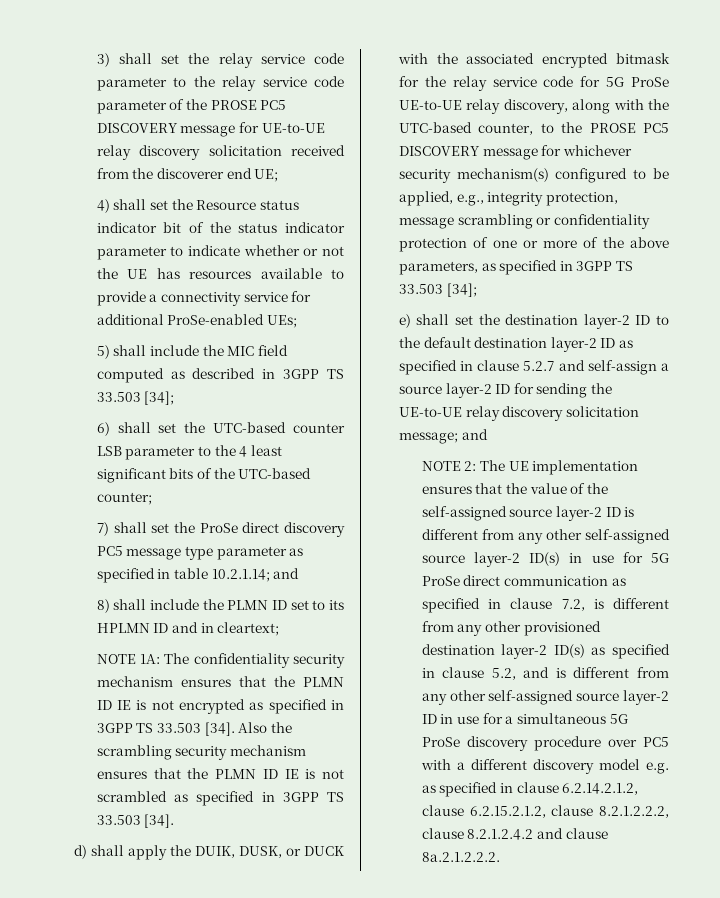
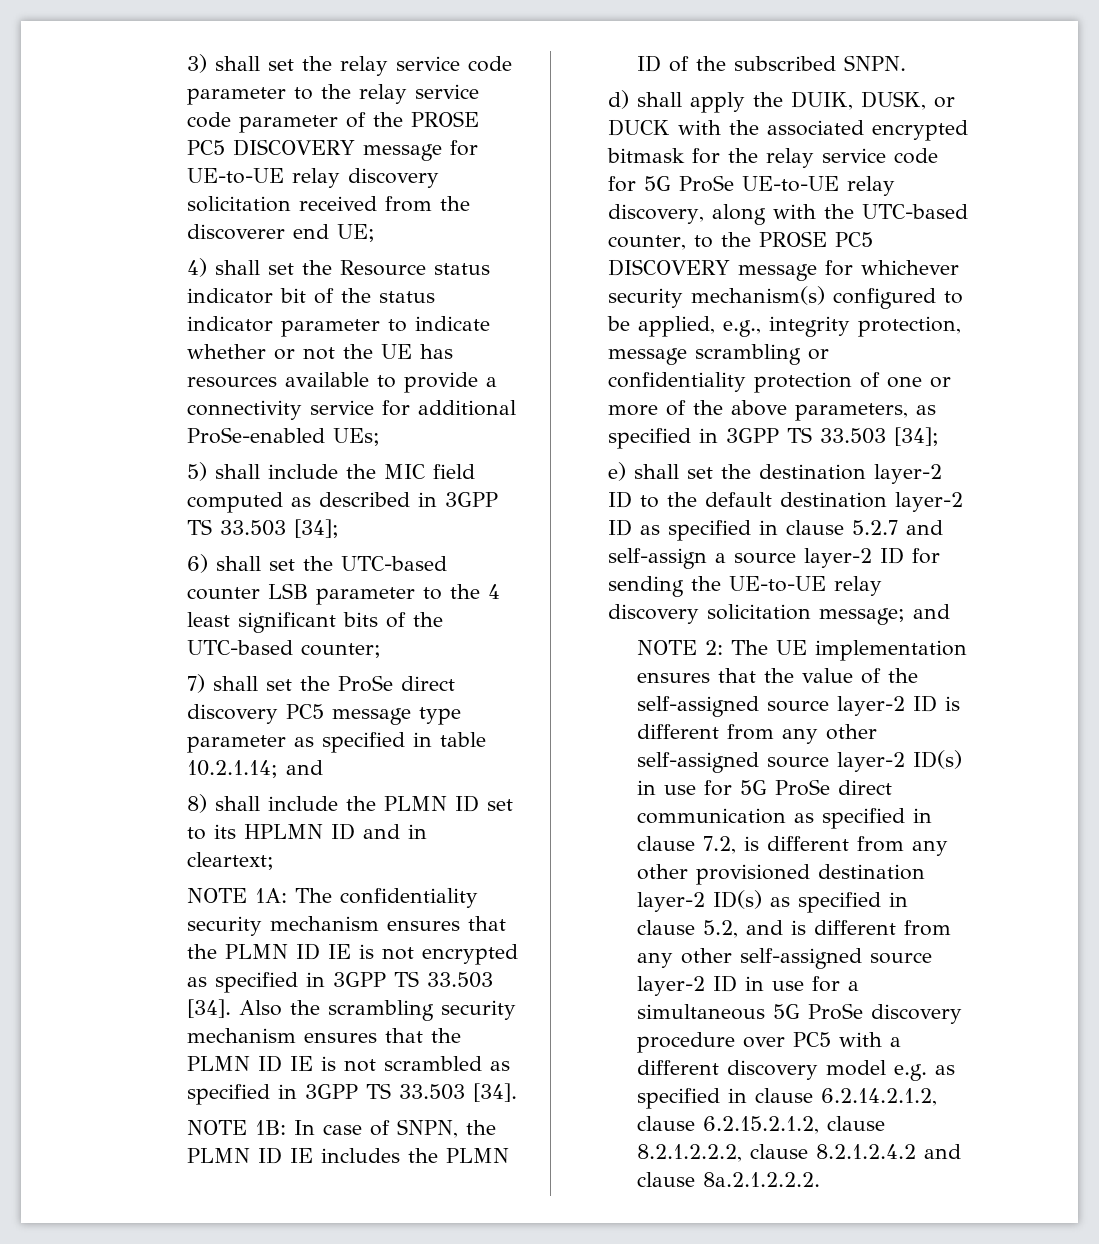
+ NOTE 1B: In case of SNPN, the PLMN ID IE includes the PLMN ID of the subscribed SNPN.

